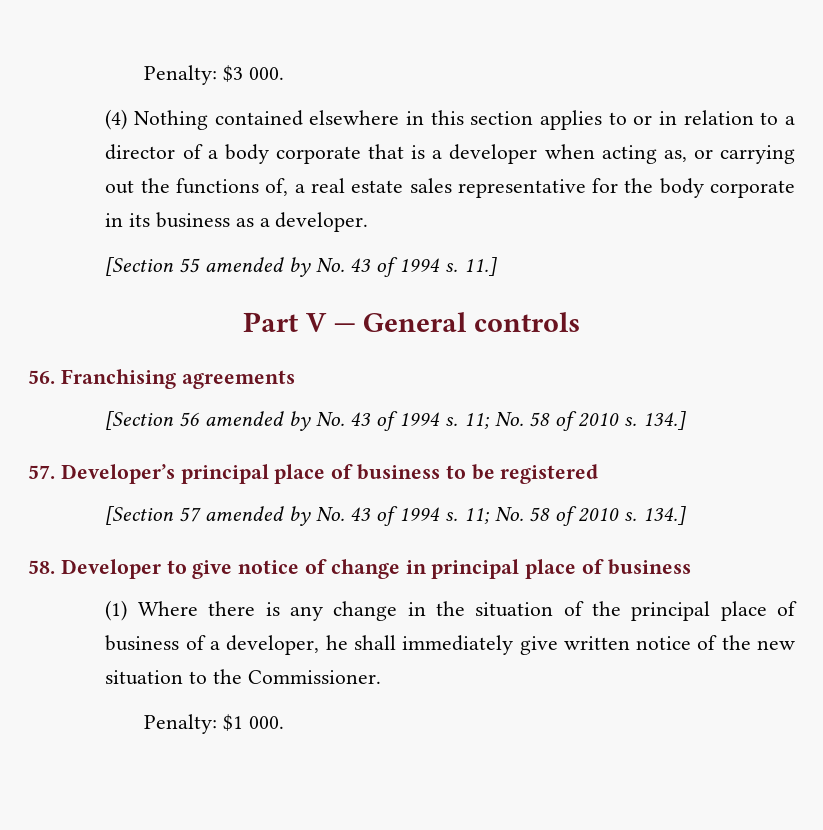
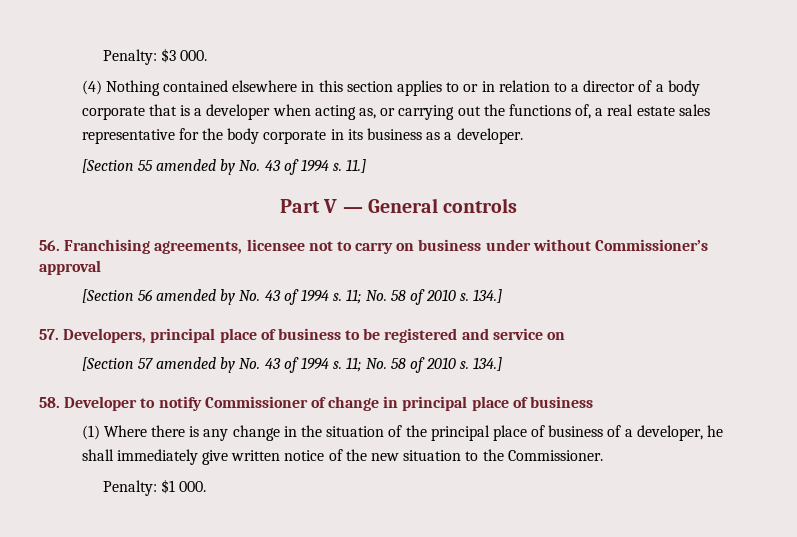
- 56. Franchising agreements
+ 56. Franchising agreements, licensee not to carry on business under without Commissioner’s approval
- 57. Developer’s principal place of business to be registered
+ 57. Developers, principal place of business to be registered and service on
- 58. Developer to give notice of change in principal place of business
+ 58. Developer to notify Commissioner of change in principal place of business

